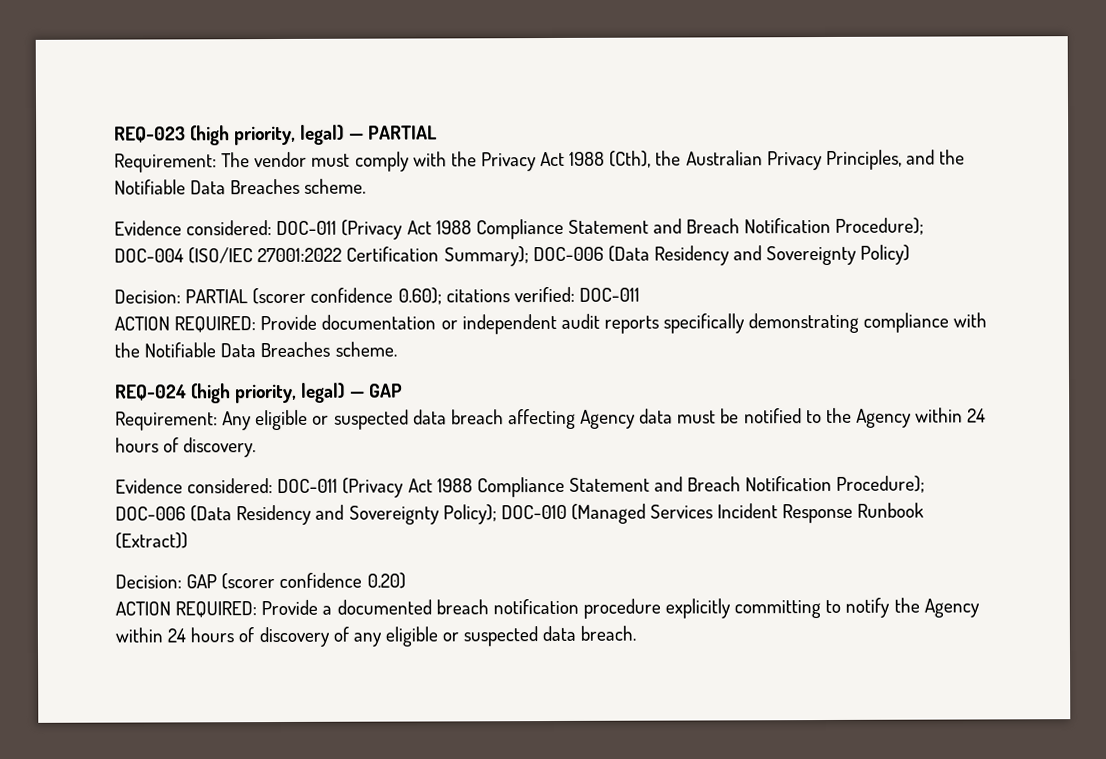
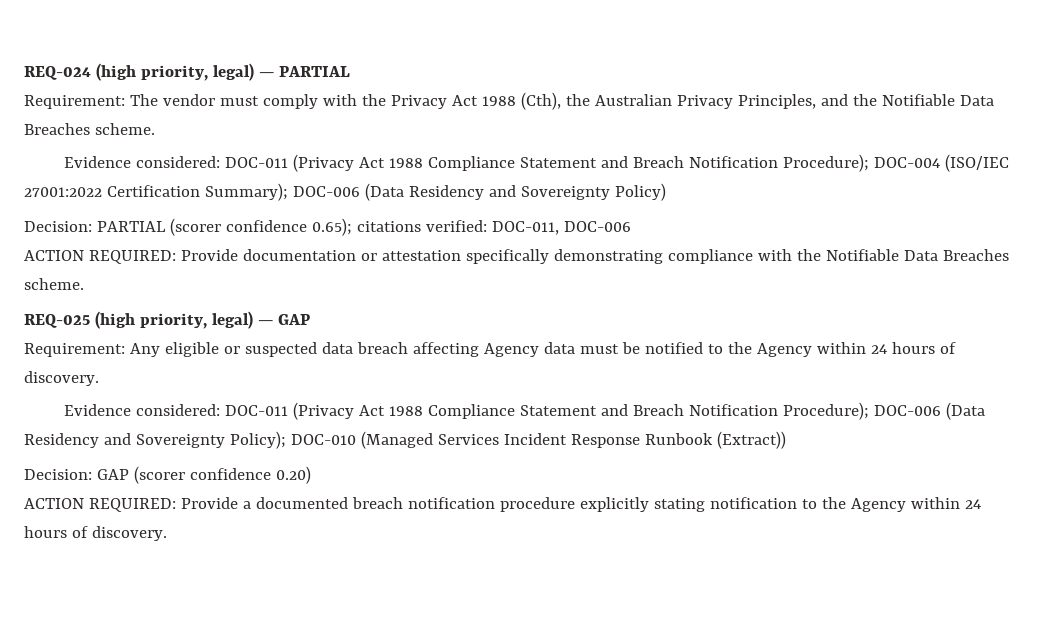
- REQ-023 (high priority, legal) — PARTIAL
+ REQ-024 (high priority, legal) — PARTIAL
- Decision: PARTIAL (scorer confidence 0.60); citations verified: DOC-011
+ Decision: PARTIAL (scorer confidence 0.65); citations verified: DOC-011, DOC-006
- ACTION REQUIRED: Provide documentation or independent audit reports specifically demonstrating compliance with the Notifiable Data Breaches scheme.
+ ACTION REQUIRED: Provide documentation or attestation specifically demonstrating compliance with the Notifiable Data Breaches scheme.
- REQ-024 (high priority, legal) — GAP
+ REQ-025 (high priority, legal) — GAP
- ACTION REQUIRED: Provide a documented breach notification procedure explicitly committing to notify the Agency within 24 hours of discovery of any eligible or suspected data breach.
+ ACTION REQUIRED: Provide a documented breach notification procedure explicitly stating notification to the Agency within 24 hours of discovery.

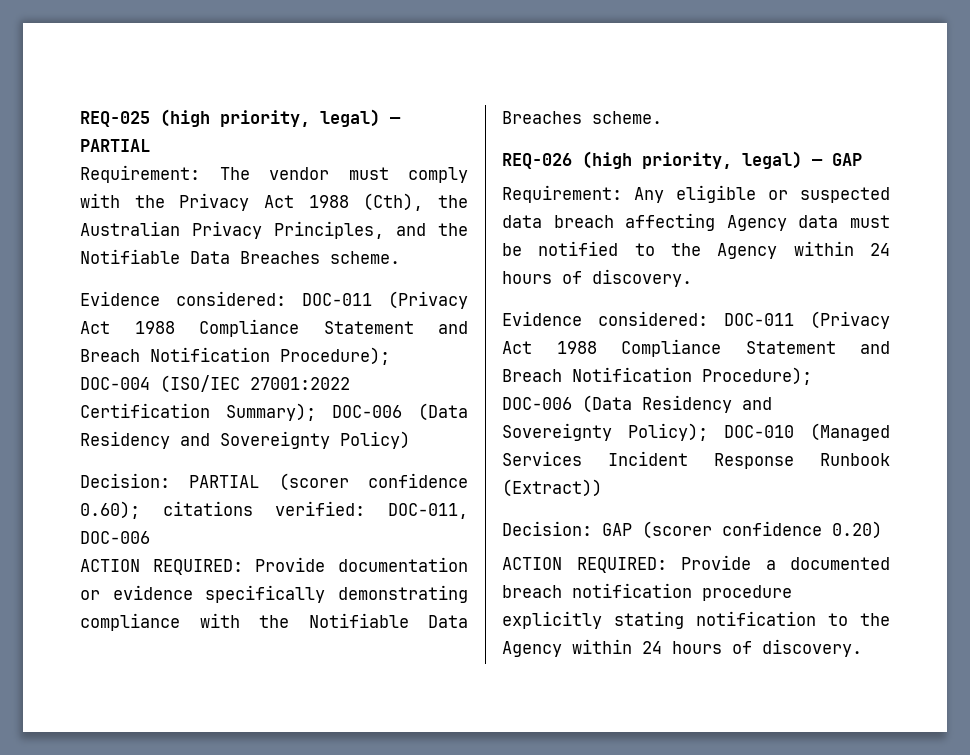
- REQ-024 (high priority, legal) — PARTIAL
+ REQ-025 (high priority, legal) — PARTIAL
- Decision: PARTIAL (scorer confidence 0.65); citations verified: DOC-011, DOC-006
+ Decision: PARTIAL (scorer confidence 0.60); citations verified: DOC-011, DOC-006
- ACTION REQUIRED: Provide documentation or attestation specifically demonstrating compliance with the Notifiable Data Breaches scheme.
+ ACTION REQUIRED: Provide documentation or evidence specifically demonstrating compliance with the Notifiable Data Breaches scheme.
- REQ-025 (high priority, legal) — GAP
+ REQ-026 (high priority, legal) — GAP

